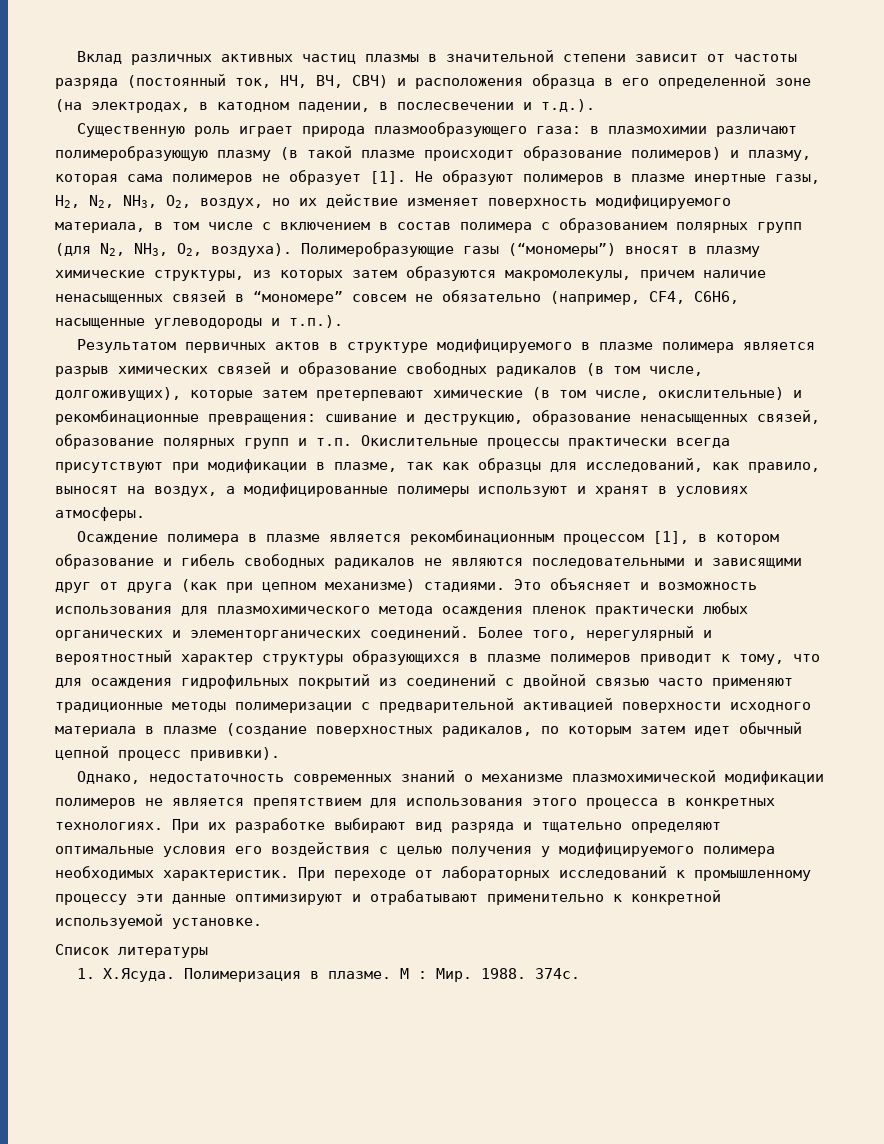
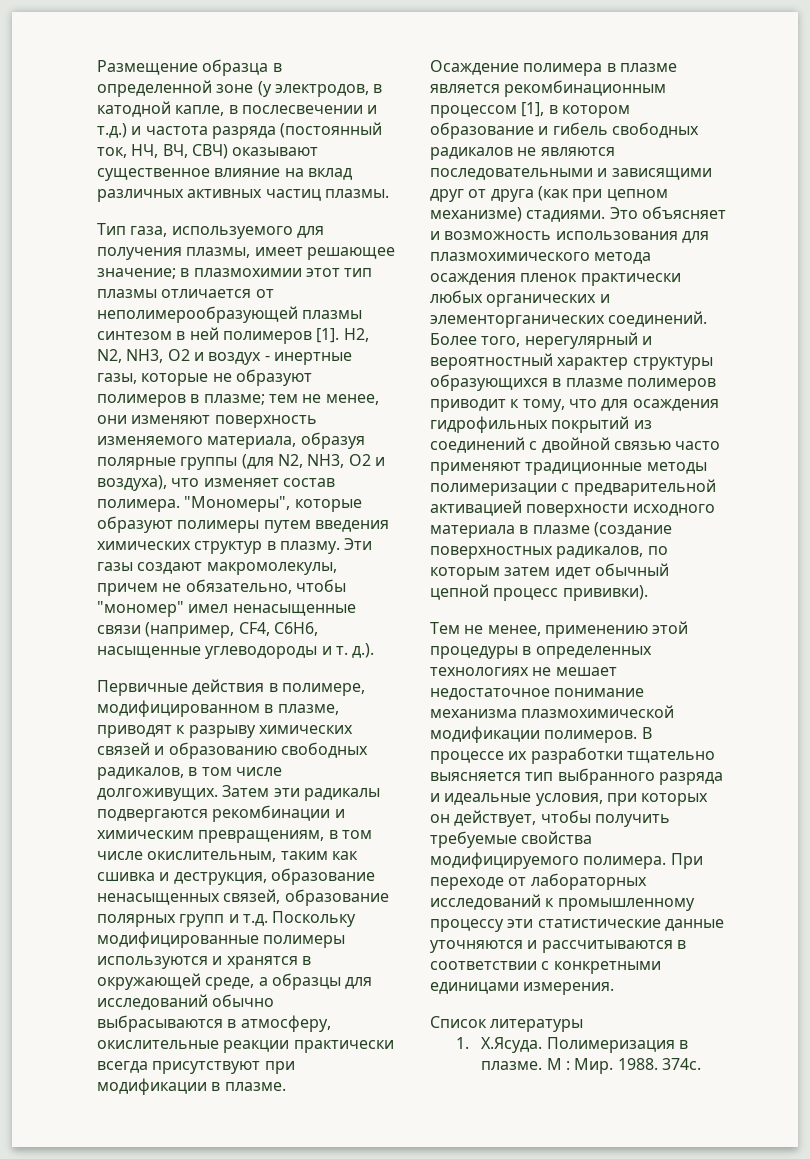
- Вклад различных активных частиц плазмы в значительной степени зависит от частоты разряда (постоянный ток, НЧ, ВЧ, СВЧ) и расположения образца в его определенной зоне (на электродах, в катодном падении, в послесвечении и т.д.).
- Существенную роль играет природа плазмообразующего газа: в плазмохимии различают полимеробразующую плазму (в такой плазме происходит образование полимеров) и плазму, которая сама полимеров не образует [1]. Не образуют полимеров в плазме инертные газы, Н2, N2, NH3, O2, воздух, но их действие изменяет поверхность модифицируемого материала, в том числе с включением в состав полимера с образованием полярных групп (для N2, NH3, O2, воздуха). Полимеробразующие газы (“мономеры”) вносят в плазму химические структуры, из которых затем образуются макромолекулы, причем наличие ненасыщенных связей в “мономере” совсем не обязательно (например, CF4, C6H6, насыщенные углеводороды и т.п.).
- Результатом первичных актов в структуре модифицируемого в плазме полимера является разрыв химических связей и образование свободных радикалов (в том числе, долгоживущих), которые затем претерпевают химические (в том числе, окислительные) и рекомбинационные превращения: сшивание и деструкцию, образование ненасыщенных связей, образование полярных групп и т.п. Окислительные процессы практически всегда присутствуют при модификации в плазме, так как образцы для исследований, как правило, выносят на воздух, а модифицированные полимеры используют и хранят в условиях атмосферы.
+ Размещение образца в определенной зоне (у электродов, в катодной капле, в послесвечении и т.д.) и частота разряда (постоянный ток, НЧ, ВЧ, СВЧ) оказывают существенное влияние на вклад различных активных частиц плазмы.
+ Тип газа, используемого для получения плазмы, имеет решающее значение; в плазмохимии этот тип плазмы отличается от неполимерообразующей плазмы синтезом в ней полимеров [1]. H2, N2, NH3, O2 и воздух - инертные газы, которые не образуют полимеров в плазме; тем не менее, они изменяют поверхность изменяемого материала, образуя полярные группы (для N2, NH3, O2 и воздуха), что изменяет состав полимера. "Мономеры", которые образуют полимеры путем введения химических структур в плазму. Эти газы создают макромолекулы, причем не обязательно, чтобы "мономер" имел ненасыщенные связи (например, CF4, C6H6, насыщенные углеводороды и т. д.).
+ Первичные действия в полимере, модифицированном в плазме, приводят к разрыву химических связей и образованию свободных радикалов, в том числе долгоживущих. Затем эти радикалы подвергаются рекомбинации и химическим превращениям, в том числе окислительным, таким как сшивка и деструкция, образование ненасыщенных связей, образование полярных групп и т.д. Поскольку модифицированные полимеры используются и хранятся в окружающей среде, а образцы для исследований обычно выбрасываются в атмосферу, окислительные реакции практически всегда присутствуют при модификации в плазме.
- Однако, недостаточность современных знаний о механизме плазмохимической модификации полимеров не является препятствием для использования этого процесса в конкретных технологиях. При их разработке выбирают вид разряда и тщательно определяют оптимальные условия его воздействия с целью получения у модифицируемого полимера необходимых характеристик.
+ Тем не менее, применению этой процедуры в определенных технологиях не мешает недостаточное понимание механизма плазмохимической модификации полимеров. В процессе их разработки тщательно выясняется тип выбранного разряда и идеальные условия, при которых он действует, чтобы получить требуемые свойства модифицируемого полимера.
- При переходе от лабораторных исследований к промышленному процессу эти данные оптимизируют и отрабатывают применительно к конкретной используемой установке.
+ При переходе от лабораторных исследований к промышленному процессу эти статистические данные уточняются и рассчитываются в соответствии с конкретными единицами измерения.

